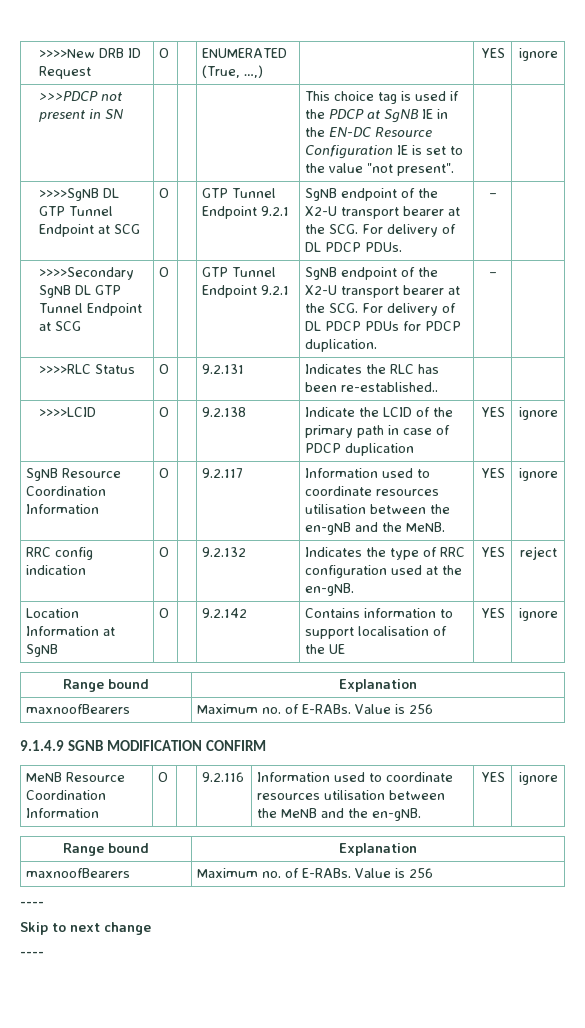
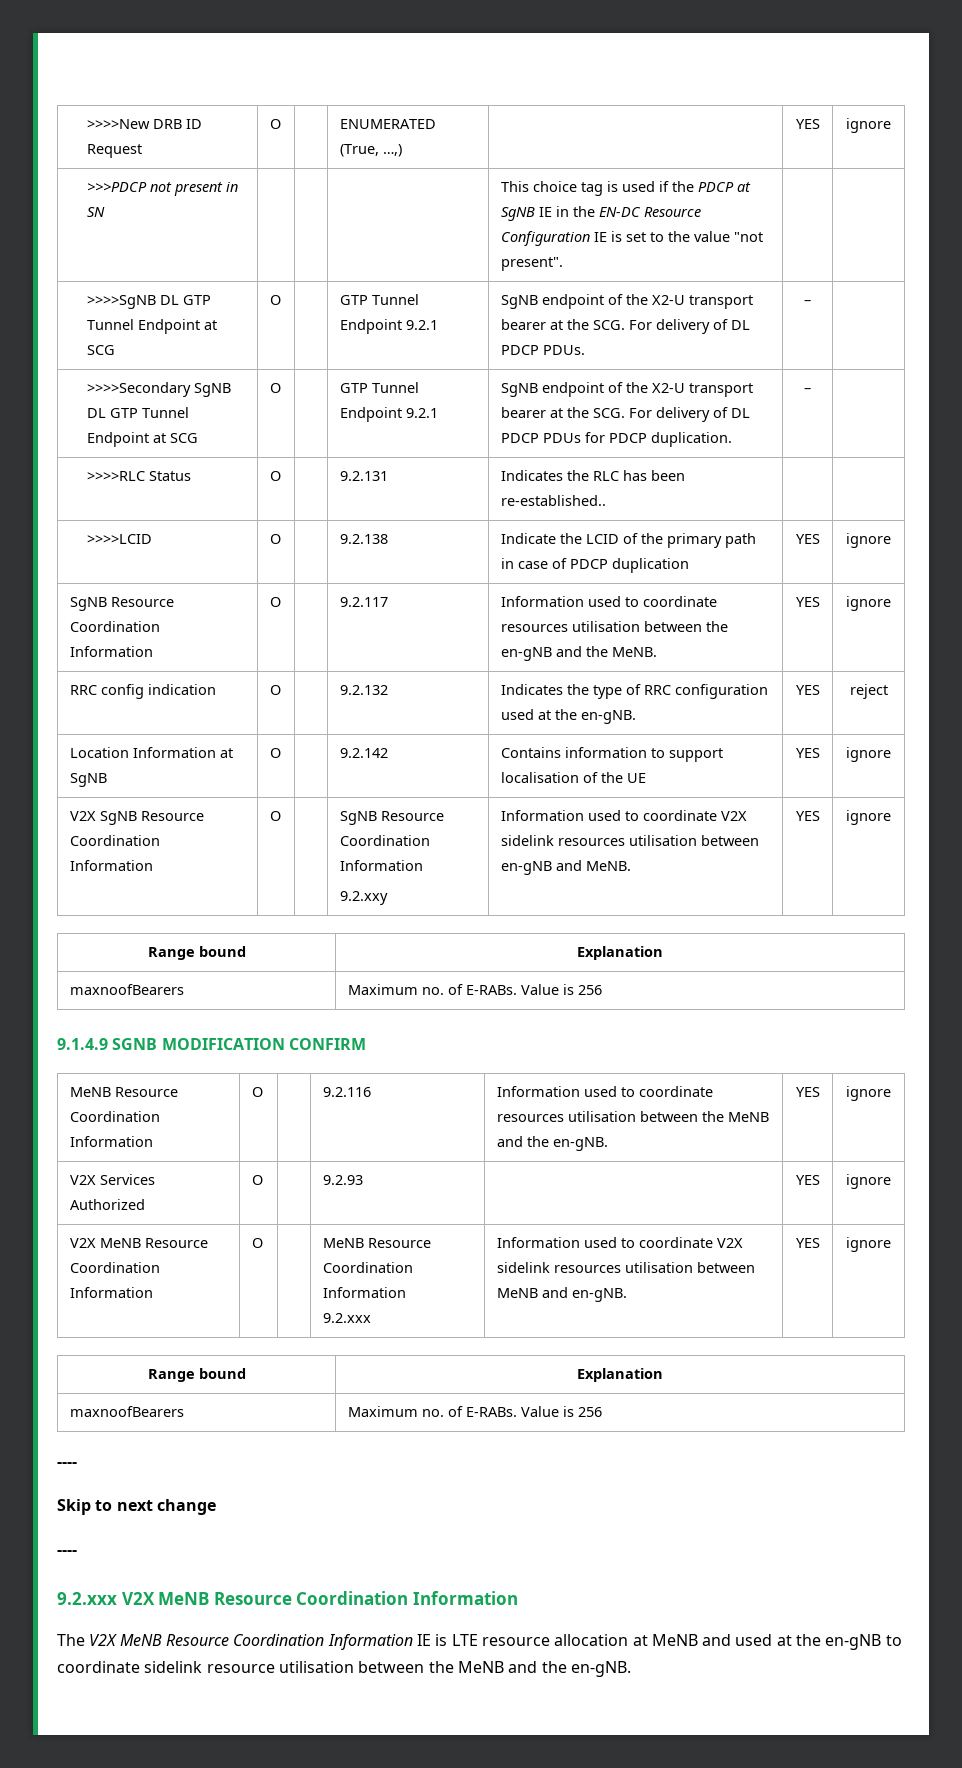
+ V2X SgNB Resource Coordination Information | O | | SgNB Resource Coordination Information
+ 9.2.xxy | Information used to coordinate V2X sidelink resources utilisation between en-gNB and MeNB. | YES | ignore
+ V2X Services Authorized | O | | 9.2.93 | | YES | ignore
+ V2X MeNB Resource Coordination Information | O | | MeNB Resource Coordination Information
+ 9.2.xxx | Information used to coordinate V2X sidelink resources utilisation between MeNB and en-gNB. | YES | ignore
+ 9.2.xxx V2X MeNB Resource Coordination Information
+ The V2X MeNB Resource Coordination Information IE is LTE resource allocation at MeNB and used at the en-gNB to coordinate sidelink resource utilisation between the MeNB and the en-gNB.

